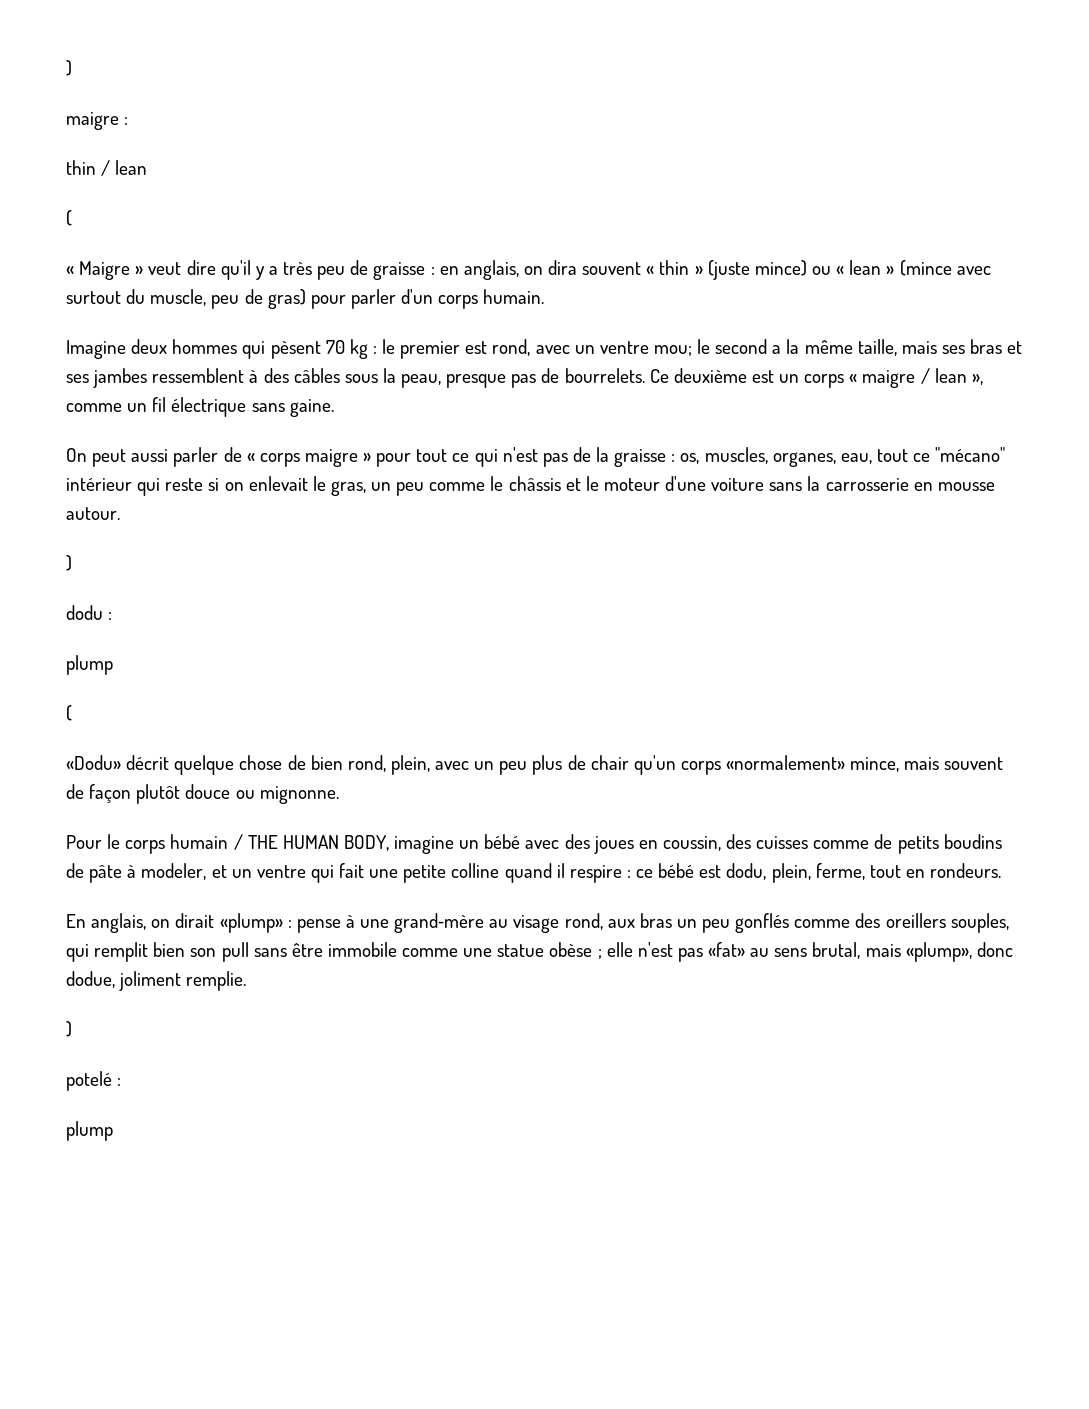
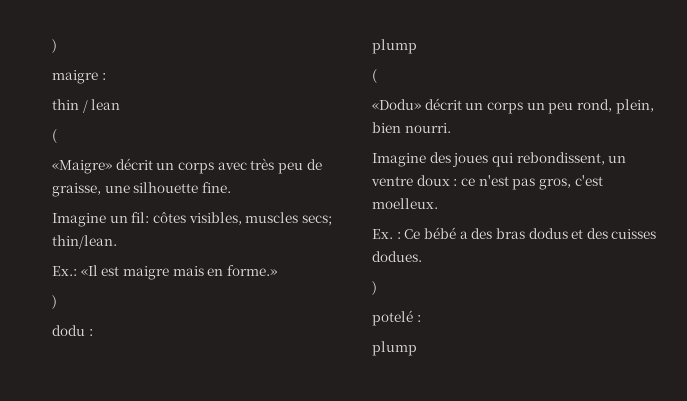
- « Maigre » veut dire qu'il y a très peu de graisse : en anglais, on dira souvent « thin » (juste mince) ou « lean » (mince avec surtout du muscle, peu de gras) pour parler d'un corps humain.
- Imagine deux hommes qui pèsent 70 kg : le premier est rond, avec un ventre mou; le second a la même taille, mais ses bras et ses jambes ressemblent à des câbles sous la peau, presque pas de bourrelets. Ce deuxième est un corps « maigre / lean », comme un fil électrique sans gaine.
- On peut aussi parler de « corps maigre » pour tout ce qui n'est pas de la graisse : os, muscles, organes, eau, tout ce "mécano" intérieur qui reste si on enlevait le gras, un peu comme le châssis et le moteur d'une voiture sans la carrosserie en mousse autour.
+ «Maigre» décrit un corps avec très peu de graisse, une silhouette fine.
+ Imagine un fil: côtes visibles, muscles secs; thin/lean.
+ Ex.: «Il est maigre mais en forme.»
- «Dodu» décrit quelque chose de bien rond, plein, avec un peu plus de chair qu'un corps «normalement» mince, mais souvent de façon plutôt douce ou mignonne.
- Pour le corps humain / THE HUMAN BODY, imagine un bébé avec des joues en coussin, des cuisses comme de petits boudins de pâte à modeler, et un ventre qui fait une petite colline quand il respire : ce bébé est dodu, plein, ferme, tout en rondeurs.
- En anglais, on dirait «plump» : pense à une grand‑mère au visage rond, aux bras un peu gonflés comme des oreillers souples, qui remplit bien son pull sans être immobile comme une statue obèse ; elle n'est pas «fat» au sens brutal, mais «plump», donc dodue, joliment remplie.
+ «Dodu» décrit un corps un peu rond, plein, bien nourri.
+ Imagine des joues qui rebondissent, un ventre doux : ce n'est pas gros, c'est moelleux.
+ Ex. : Ce bébé a des bras dodus et des cuisses dodues.

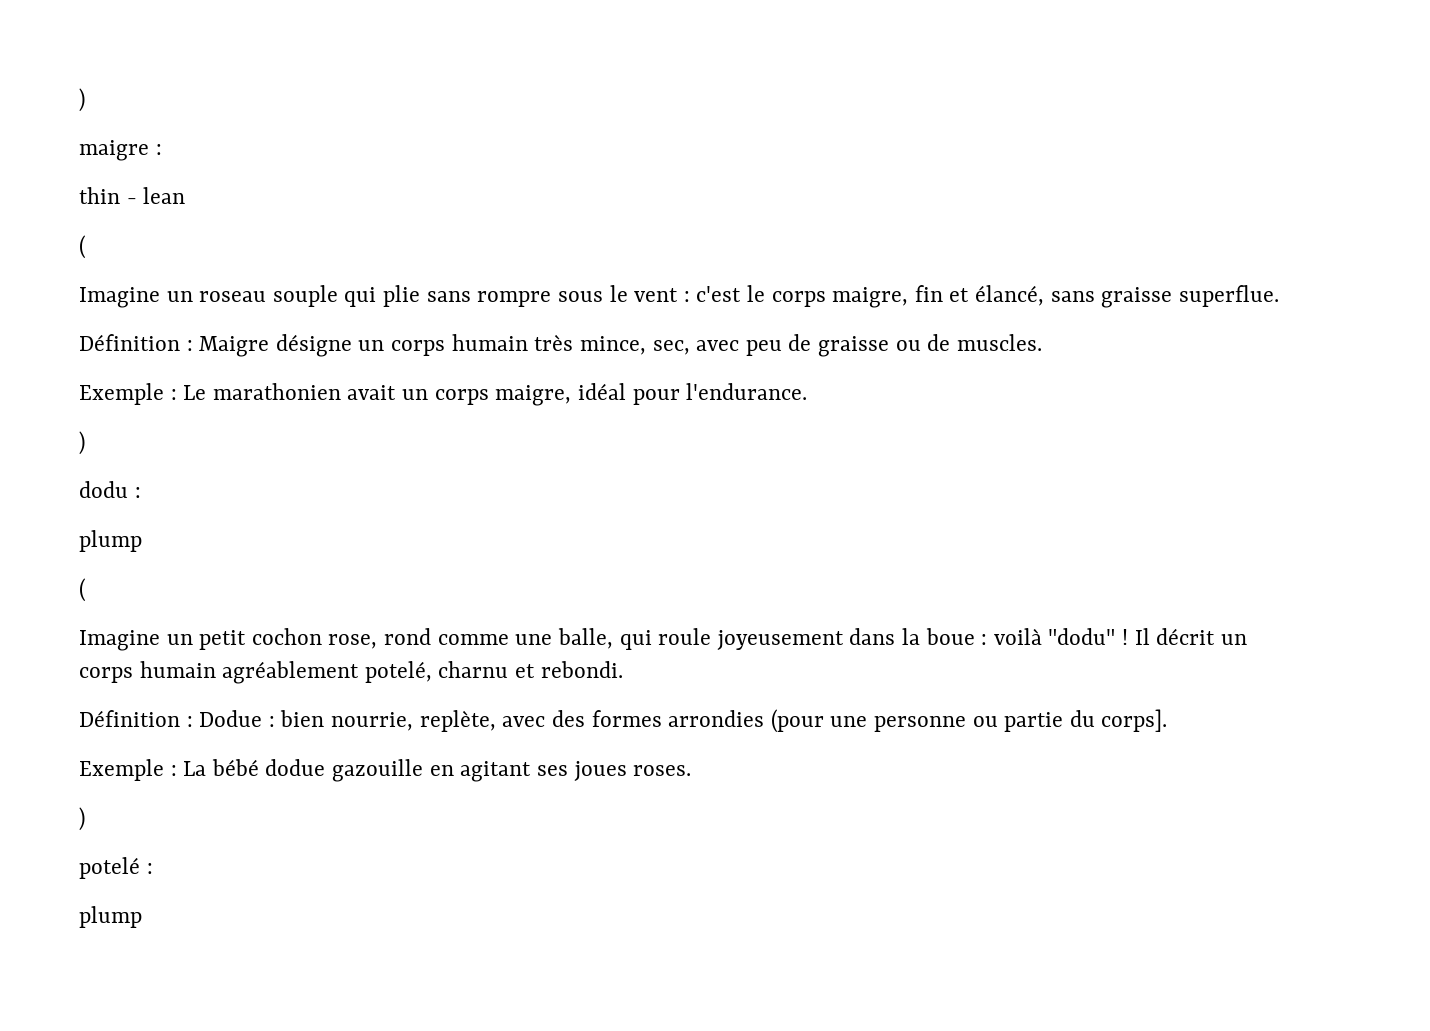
- thin / lean
+ thin - lean
- «Maigre» décrit un corps avec très peu de graisse, une silhouette fine.
- Imagine un fil: côtes visibles, muscles secs; thin/lean.
- Ex.: «Il est maigre mais en forme.»
+ Imagine un roseau souple qui plie sans rompre sous le vent : c'est le corps maigre, fin et élancé, sans graisse superflue.
+ Définition : Maigre désigne un corps humain très mince, sec, avec peu de graisse ou de muscles.
+ Exemple : Le marathonien avait un corps maigre, idéal pour l'endurance.
- «Dodu» décrit un corps un peu rond, plein, bien nourri.
- Imagine des joues qui rebondissent, un ventre doux : ce n'est pas gros, c'est moelleux.
- Ex. : Ce bébé a des bras dodus et des cuisses dodues.
+ Imagine un petit cochon rose, rond comme une balle, qui roule joyeusement dans la boue : voilà "dodu" ! Il décrit un corps humain agréablement potelé, charnu et rebondi.
+ Définition : Dodue : bien nourrie, replète, avec des formes arrondies (pour une personne ou partie du corps].
+ Exemple : La bébé dodue gazouille en agitant ses joues roses.

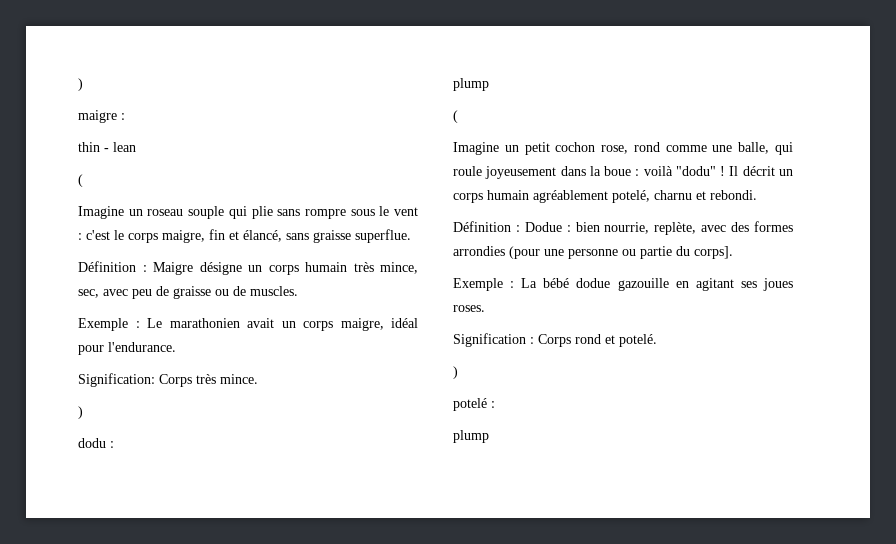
+ Signification: Corps très mince.
+ Signification : Corps rond et potelé.

